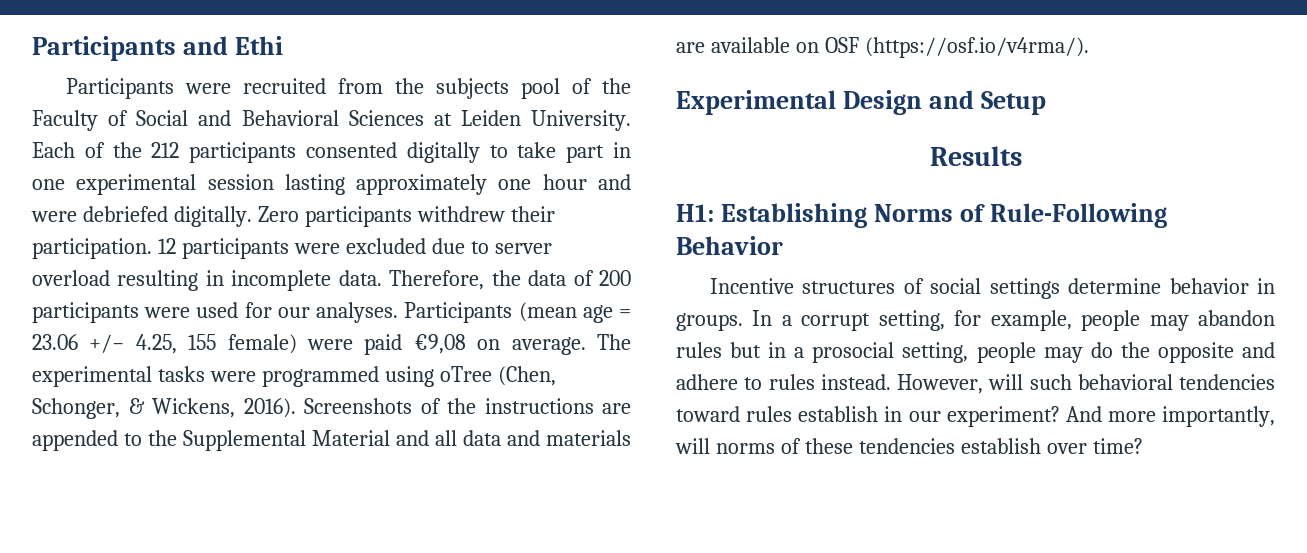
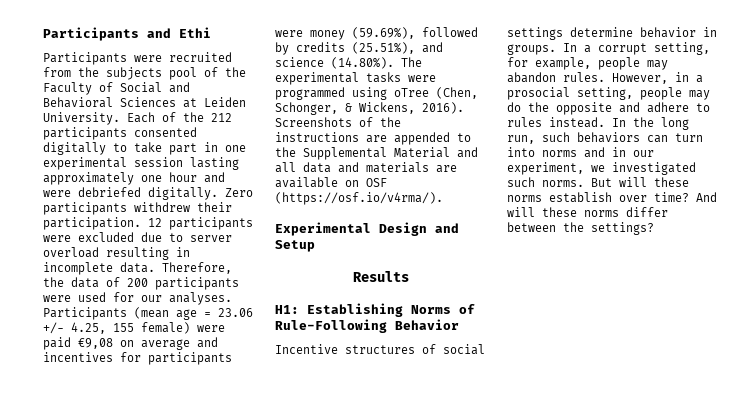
- Participants (mean age = 23.06 +/− 4.25, 155 female) were paid €9,08 on average. The experimental tasks were programmed using oTree (Chen, Schonger, & Wickens, 2016).
+ Participants (mean age = 23.06 +/− 4.25, 155 female) were paid €9,08 on average and incentives for participants were money (59.69%), followed by credits (25.51%), and science (14.80%). The experimental tasks were programmed using oTree (Chen, Schonger, & Wickens, 2016).
- In a corrupt setting, for example, people may abandon rules but in a prosocial setting, people may do the opposite and adhere to rules instead.
+ In a corrupt setting, for example, people may abandon rules. However, in a prosocial setting, people may do the opposite and adhere to rules instead.
- However, will such behavioral tendencies toward rules establish in our experiment? And more importantly, will norms of these tendencies establish over time?
+ In the long run, such behaviors can turn into norms and in our experiment, we investigated such norms. But will these norms establish over time? And will these norms differ between the settings?

